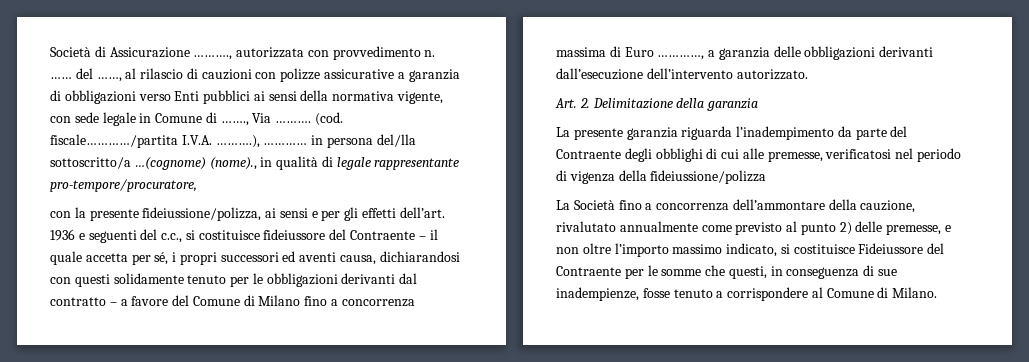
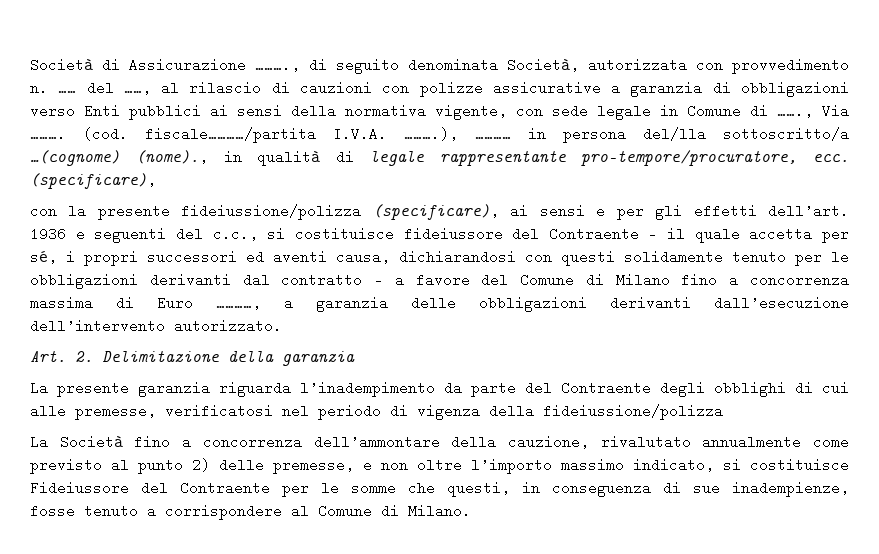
- Società di Assicurazione ………., autorizzata con provvedimento n.
+ Società di Assicurazione ………., di seguito denominata Società, autorizzata con provvedimento n.
- (cod. fiscale…………/partita I.V.A. ……….), ………… in persona del/lla sottoscritto/a …(cognome) (nome)., in qualità di legale rappresentante pro-tempore/procuratore,
+ (cod. fiscale…………/partita I.V.A. ……….), ………… in persona del/lla sottoscritto/a …(cognome) (nome)., in qualità di legale rappresentante pro-tempore/procuratore, ecc. (specificare),
- con la presente fideiussione/polizza, ai sensi e per gli effetti dell’art.
+ con la presente fideiussione/polizza (specificare), ai sensi e per gli effetti dell’art.

